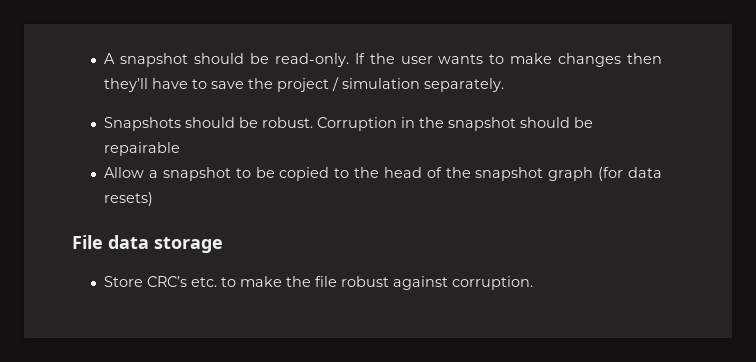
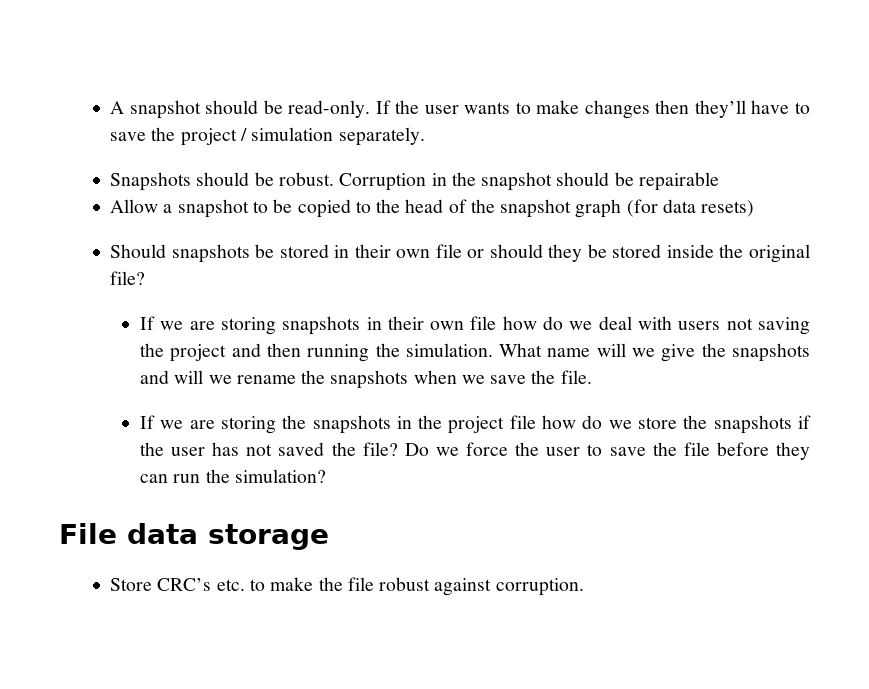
+ Should snapshots be stored in their own file or should they be stored inside the original file?
+ If we are storing snapshots in their own file how do we deal with users not saving the project and then running the simulation. What name will we give the snapshots and will we rename the snapshots when we save the file.
+ If we are storing the snapshots in the project file how do we store the snapshots if the user has not saved the file? Do we force the user to save the file before they can run the simulation?

